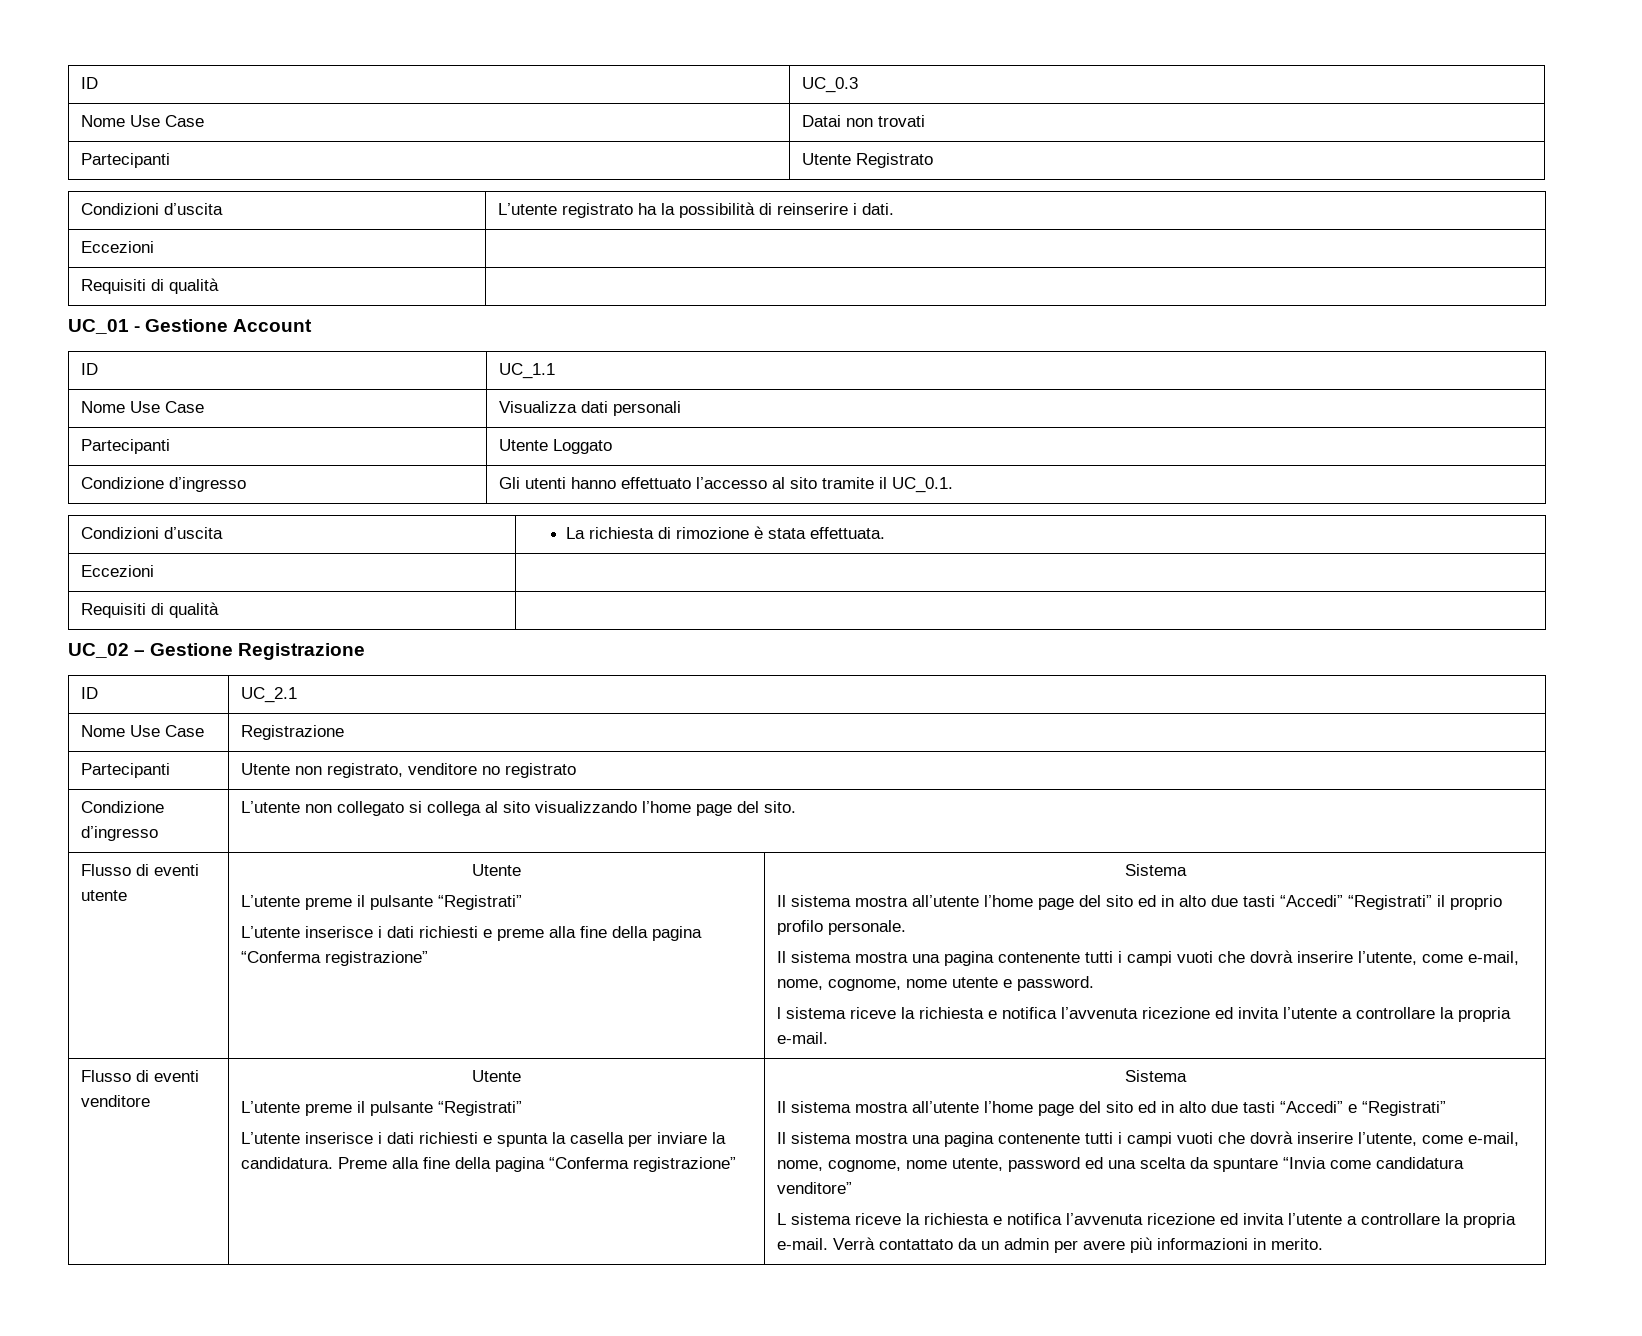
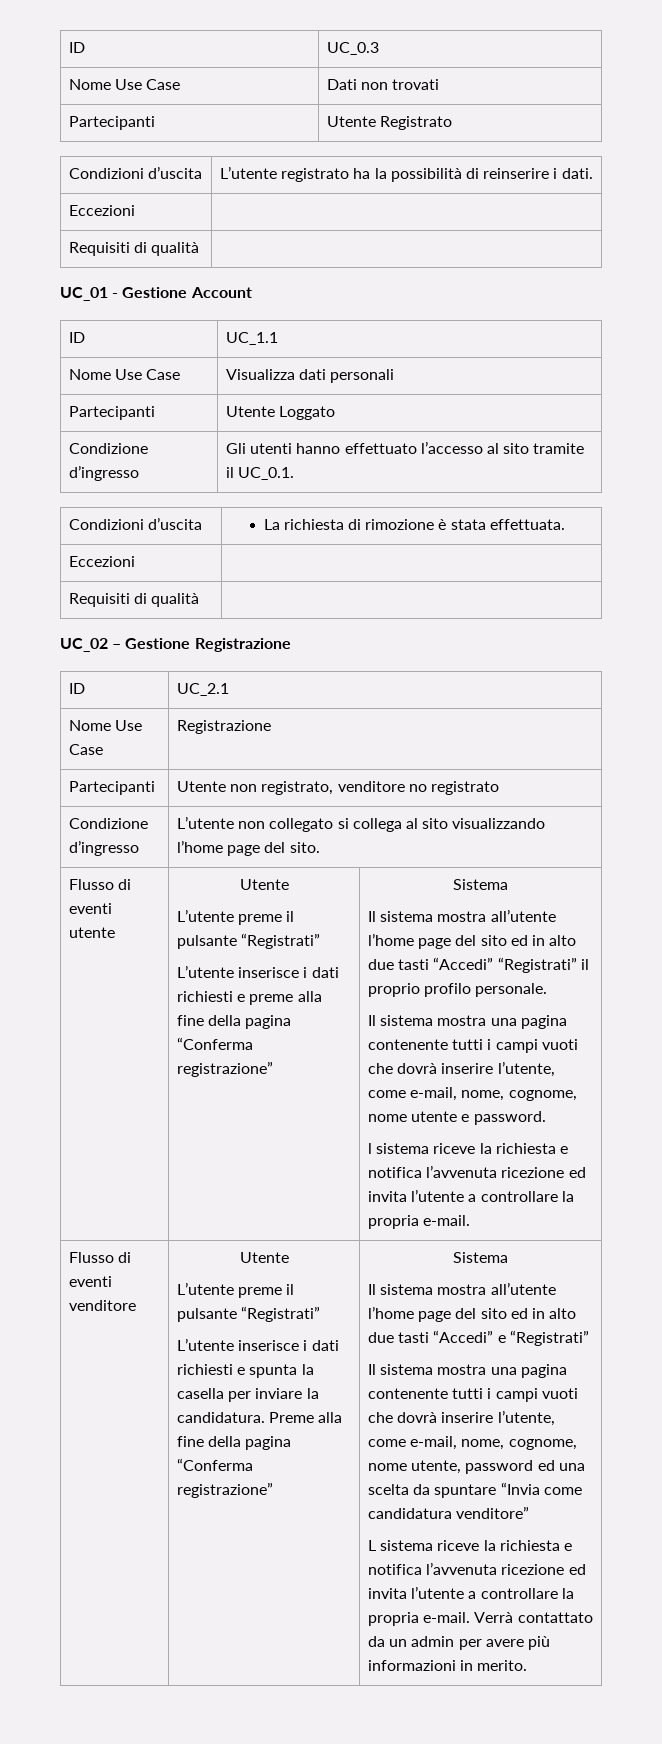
- Nome Use Case | Datai non trovati
+ Nome Use Case | Dati non trovati

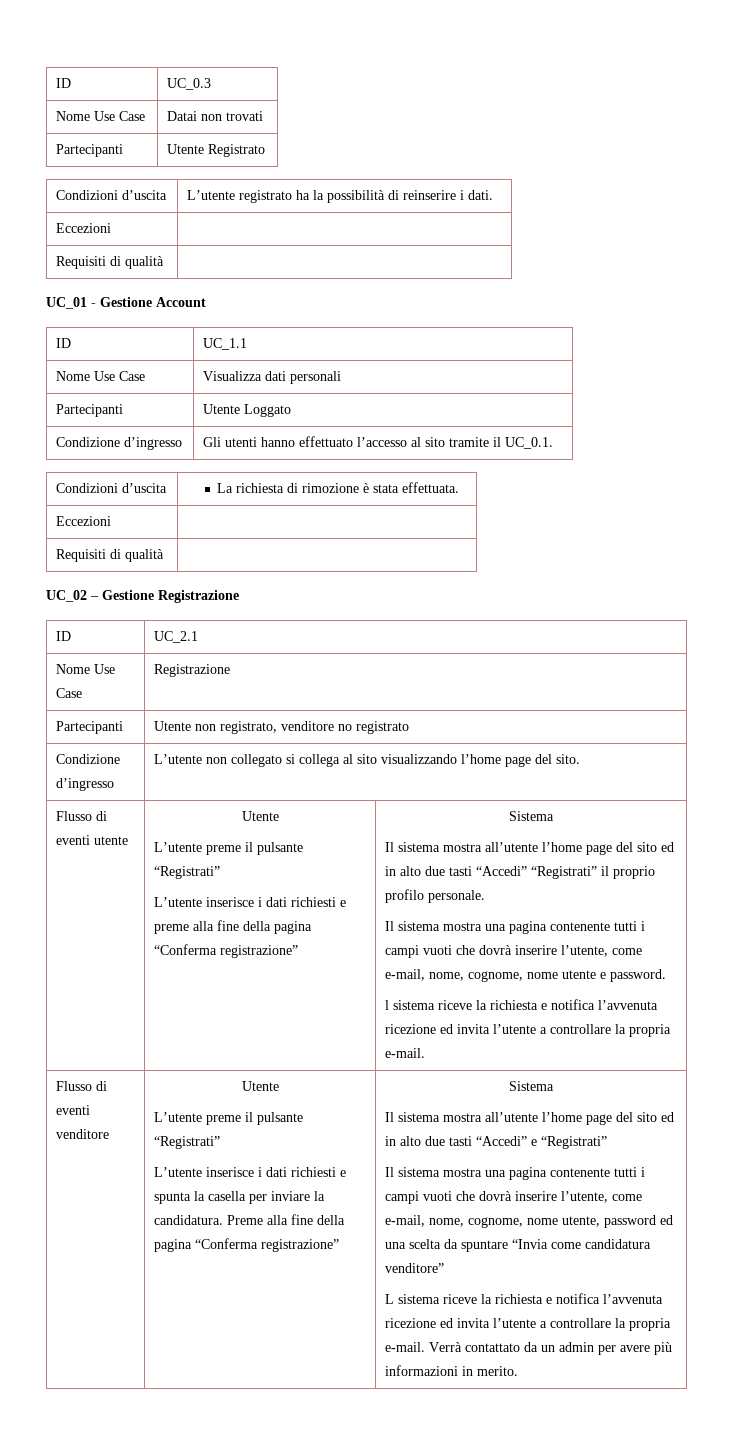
- Nome Use Case | Dati non trovati
+ Nome Use Case | Datai non trovati

